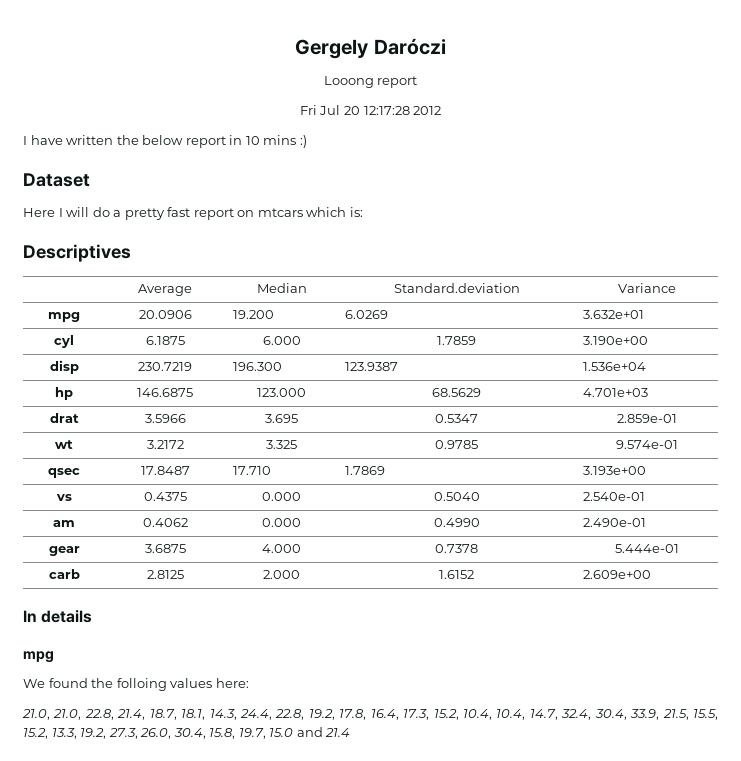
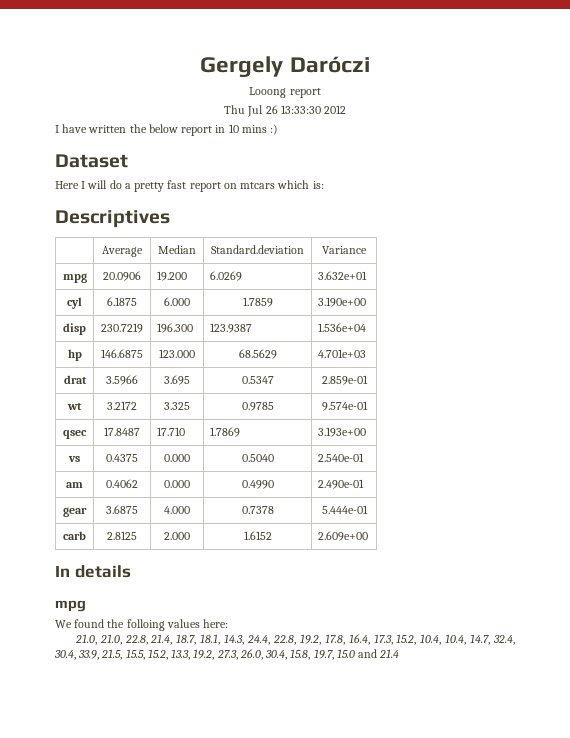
- Fri Jul 20 12:17:28 2012
+ Thu Jul 26 13:33:30 2012

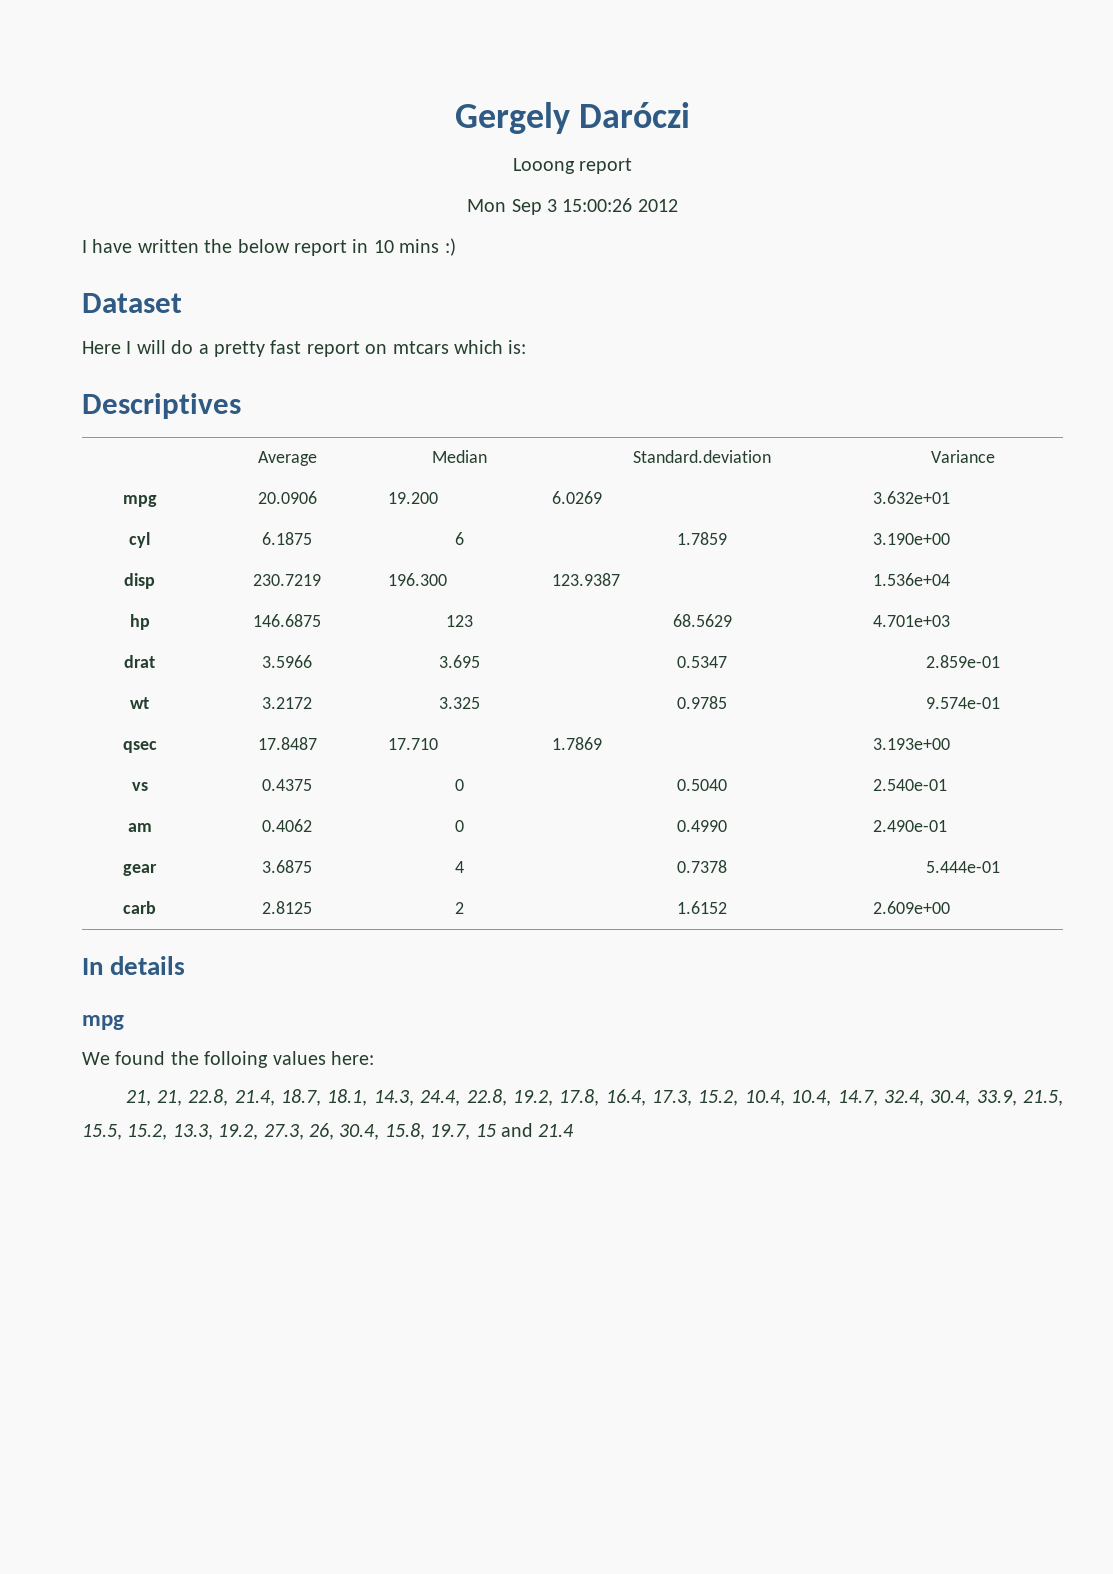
- Thu Jul 26 13:33:30 2012
+ Mon Sep 3 15:00:26 2012
- cyl | 6.1875 | 6.000 | 1.7859 | 3.190e+00
+ cyl | 6.1875 | 6 | 1.7859 | 3.190e+00
- hp | 146.6875 | 123.000 | 68.5629 | 4.701e+03
+ hp | 146.6875 | 123 | 68.5629 | 4.701e+03
- vs | 0.4375 | 0.000 | 0.5040 | 2.540e-01
+ vs | 0.4375 | 0 | 0.5040 | 2.540e-01
- am | 0.4062 | 0.000 | 0.4990 | 2.490e-01
+ am | 0.4062 | 0 | 0.4990 | 2.490e-01
- gear | 3.6875 | 4.000 | 0.7378 | 5.444e-01
+ gear | 3.6875 | 4 | 0.7378 | 5.444e-01
- carb | 2.8125 | 2.000 | 1.6152 | 2.609e+00
+ carb | 2.8125 | 2 | 1.6152 | 2.609e+00
- 21.0, 21.0, 22.8, 21.4, 18.7, 18.1, 14.3, 24.4, 22.8, 19.2, 17.8, 16.4, 17.3, 15.2, 10.4, 10.4, 14.7, 32.4, 30.4, 33.9, 21.5, 15.5, 15.2, 13.3, 19.2, 27.3, 26.0, 30.4, 15.8, 19.7, 15.0 and 21.4
+ 21, 21, 22.8, 21.4, 18.7, 18.1, 14.3, 24.4, 22.8, 19.2, 17.8, 16.4, 17.3, 15.2, 10.4, 10.4, 14.7, 32.4, 30.4, 33.9, 21.5, 15.5, 15.2, 13.3, 19.2, 27.3, 26, 30.4, 15.8, 19.7, 15 and 21.4

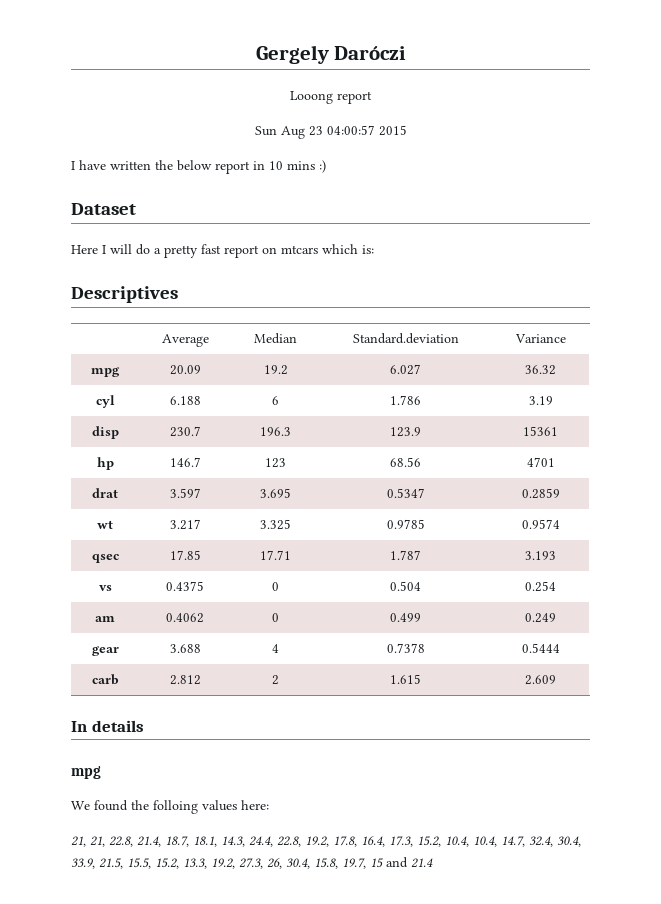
- Mon Sep 3 15:00:26 2012
+ Sun Aug 23 04:00:57 2015
- mpg | 20.0906 | 19.200 | 6.0269 | 3.632e+01
+ mpg | 20.09 | 19.2 | 6.027 | 36.32
- cyl | 6.1875 | 6 | 1.7859 | 3.190e+00
+ cyl | 6.188 | 6 | 1.786 | 3.19
- disp | 230.7219 | 196.300 | 123.9387 | 1.536e+04
+ disp | 230.7 | 196.3 | 123.9 | 15361
- hp | 146.6875 | 123 | 68.5629 | 4.701e+03
+ hp | 146.7 | 123 | 68.56 | 4701
- drat | 3.5966 | 3.695 | 0.5347 | 2.859e-01
+ drat | 3.597 | 3.695 | 0.5347 | 0.2859
- wt | 3.2172 | 3.325 | 0.9785 | 9.574e-01
+ wt | 3.217 | 3.325 | 0.9785 | 0.9574
- qsec | 17.8487 | 17.710 | 1.7869 | 3.193e+00
+ qsec | 17.85 | 17.71 | 1.787 | 3.193
- vs | 0.4375 | 0 | 0.5040 | 2.540e-01
+ vs | 0.4375 | 0 | 0.504 | 0.254
- am | 0.4062 | 0 | 0.4990 | 2.490e-01
+ am | 0.4062 | 0 | 0.499 | 0.249
- gear | 3.6875 | 4 | 0.7378 | 5.444e-01
+ gear | 3.688 | 4 | 0.7378 | 0.5444
- carb | 2.8125 | 2 | 1.6152 | 2.609e+00
+ carb | 2.812 | 2 | 1.615 | 2.609

